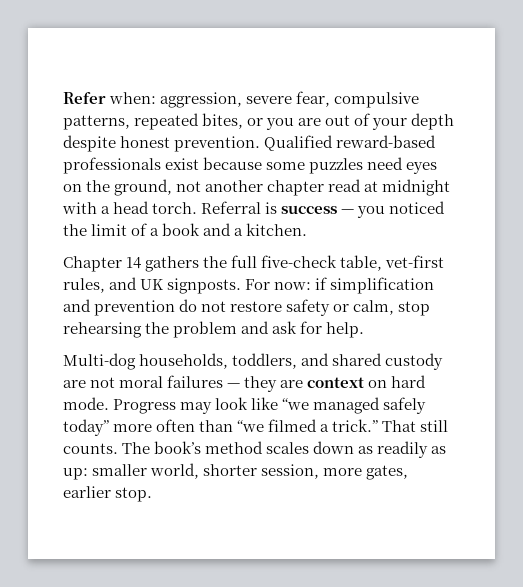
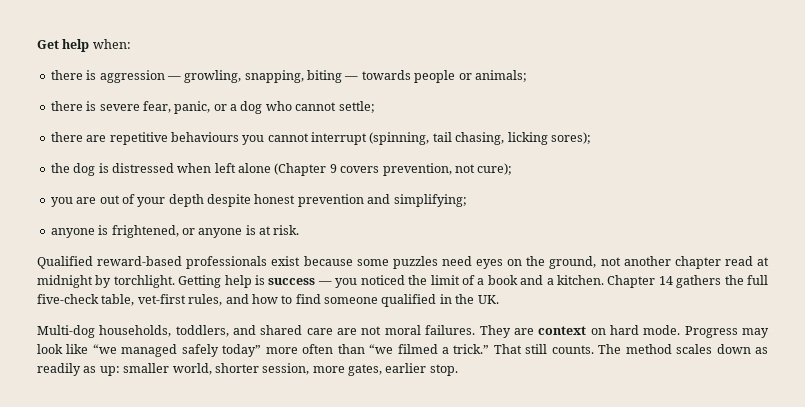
- Refer when: aggression, severe fear, compulsive patterns, repeated bites, or you are out of your depth despite honest prevention. Qualified reward-based professionals exist because some puzzles need eyes on the ground, not another chapter read at midnight with a head torch. Referral is success — you noticed the limit of a book and a kitchen.
- Chapter 14 gathers the full five-check table, vet-first rules, and UK signposts. For now: if simplification and prevention do not restore safety or calm, stop rehearsing the problem and ask for help.
+ Get help when:
+ there is aggression — growling, snapping, biting — towards people or animals;
+ there is severe fear, panic, or a dog who cannot settle;
+ there are repetitive behaviours you cannot interrupt (spinning, tail chasing, licking sores);
+ the dog is distressed when left alone (Chapter 9 covers prevention, not cure);
+ you are out of your depth despite honest prevention and simplifying;
+ anyone is frightened, or anyone is at risk.
+ Qualified reward-based professionals exist because some puzzles need eyes on the ground, not another chapter read at midnight by torchlight. Getting help is success — you noticed the limit of a book and a kitchen. Chapter 14 gathers the full five-check table, vet-first rules, and how to find someone qualified in the UK.
- Multi-dog households, toddlers, and shared custody are not moral failures — they are context on hard mode.
+ Multi-dog households, toddlers, and shared care are not moral failures. They are context on hard mode.
- The book’s method scales down as readily as up: smaller world, shorter session, more gates, earlier stop.
+ The method scales down as readily as up: smaller world, shorter session, more gates, earlier stop.

